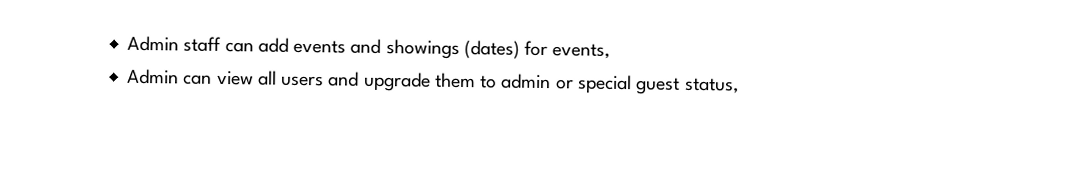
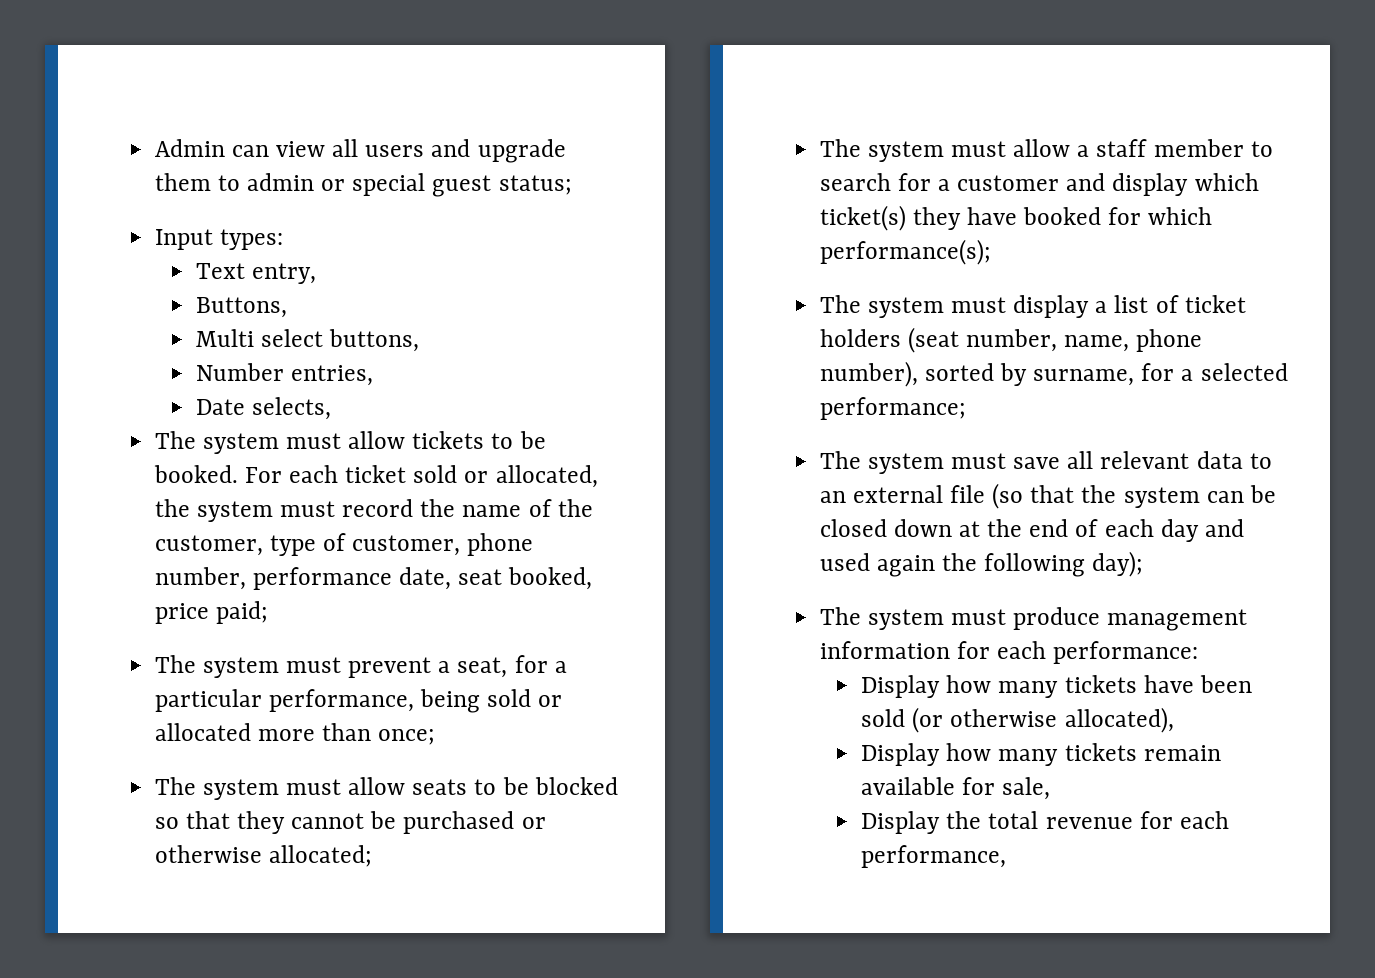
- Admin staff can add events and showings (dates) for events,
- Admin can view all users and upgrade them to admin or special guest status,
+ Admin can view all users and upgrade them to admin or special guest status;
+ Input types:
+ Text entry,
+ Buttons,
+ Multi select buttons,
+ Number entries,
+ Date selects,
+ The system must allow tickets to be booked. For each ticket sold or allocated, the system must record the name of the customer, type of customer, phone number, performance date, seat booked, price paid;
+ The system must prevent a seat, for a particular performance, being sold or allocated more than once;
+ The system must allow seats to be blocked so that they cannot be purchased or otherwise allocated;
+ The system must allow a staff member to search for a customer and display which ticket(s) they have booked for which performance(s);
+ The system must display a list of ticket holders (seat number, name, phone number), sorted by surname, for a selected performance;
+ The system must save all relevant data to an external file (so that the system can be closed down at the end of each day and used again the following day);
+ The system must produce management information for each performance:
+ Display how many tickets have been sold (or otherwise allocated),
+ Display how many tickets remain available for sale,
+ Display the total revenue for each performance,

